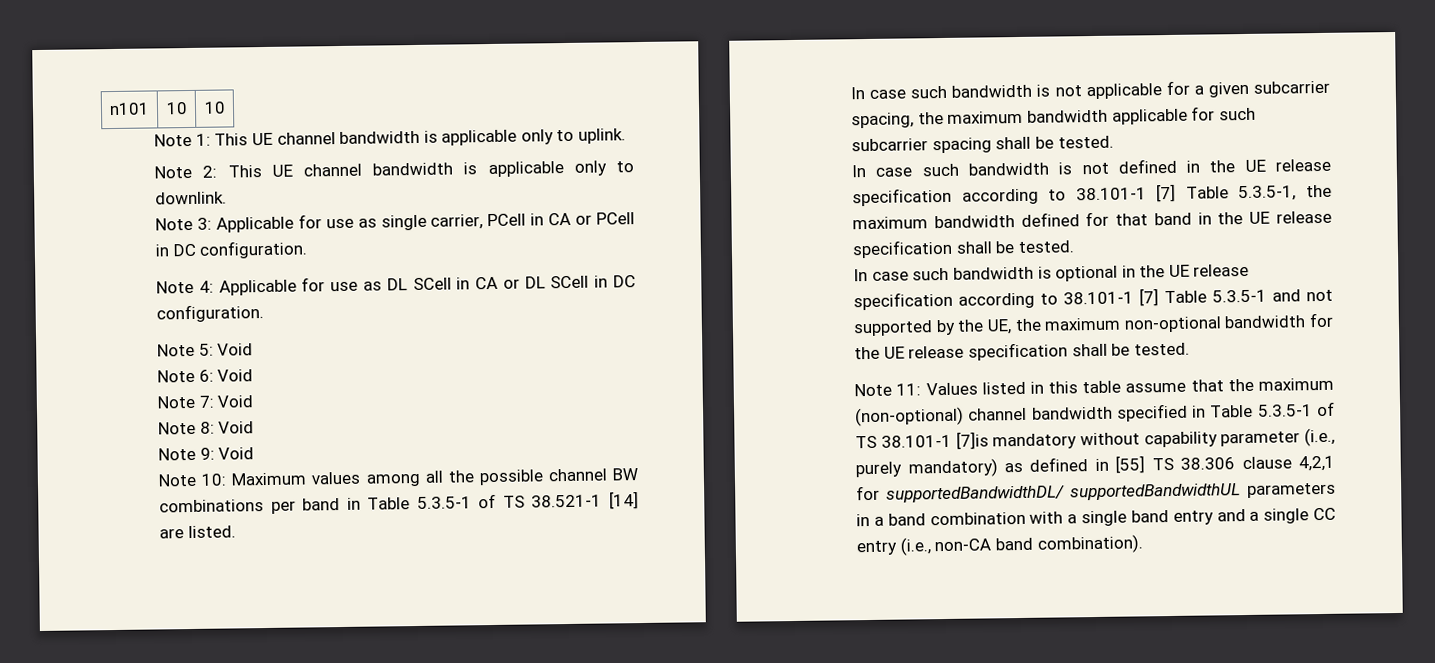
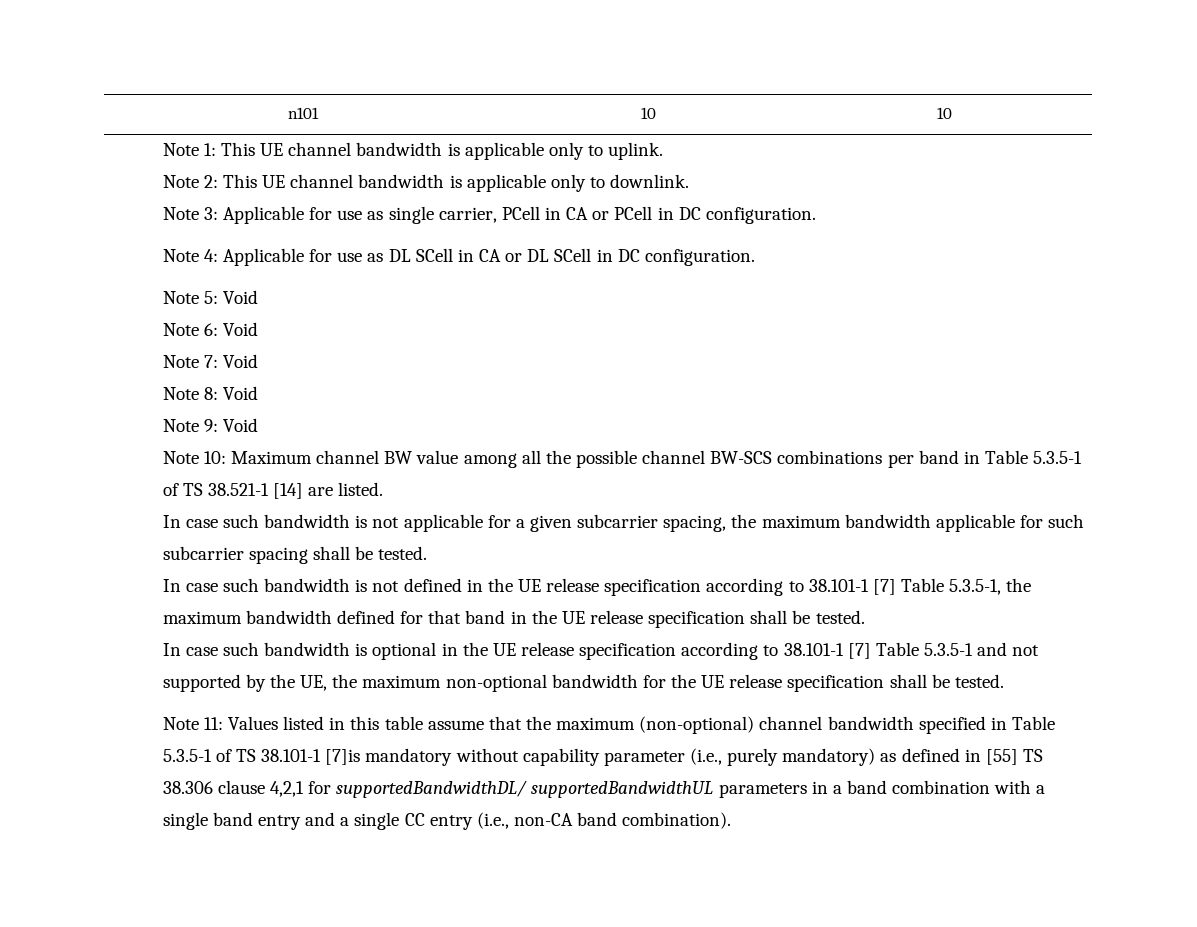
- Note 10: Maximum values among all the possible channel BW combinations per band in Table 5.3.5-1 of TS 38.521-1 [14] are listed.
+ Note 10: Maximum channel BW value among all the possible channel BW-SCS combinations per band in Table 5.3.5-1 of TS 38.521-1 [14] are listed.

